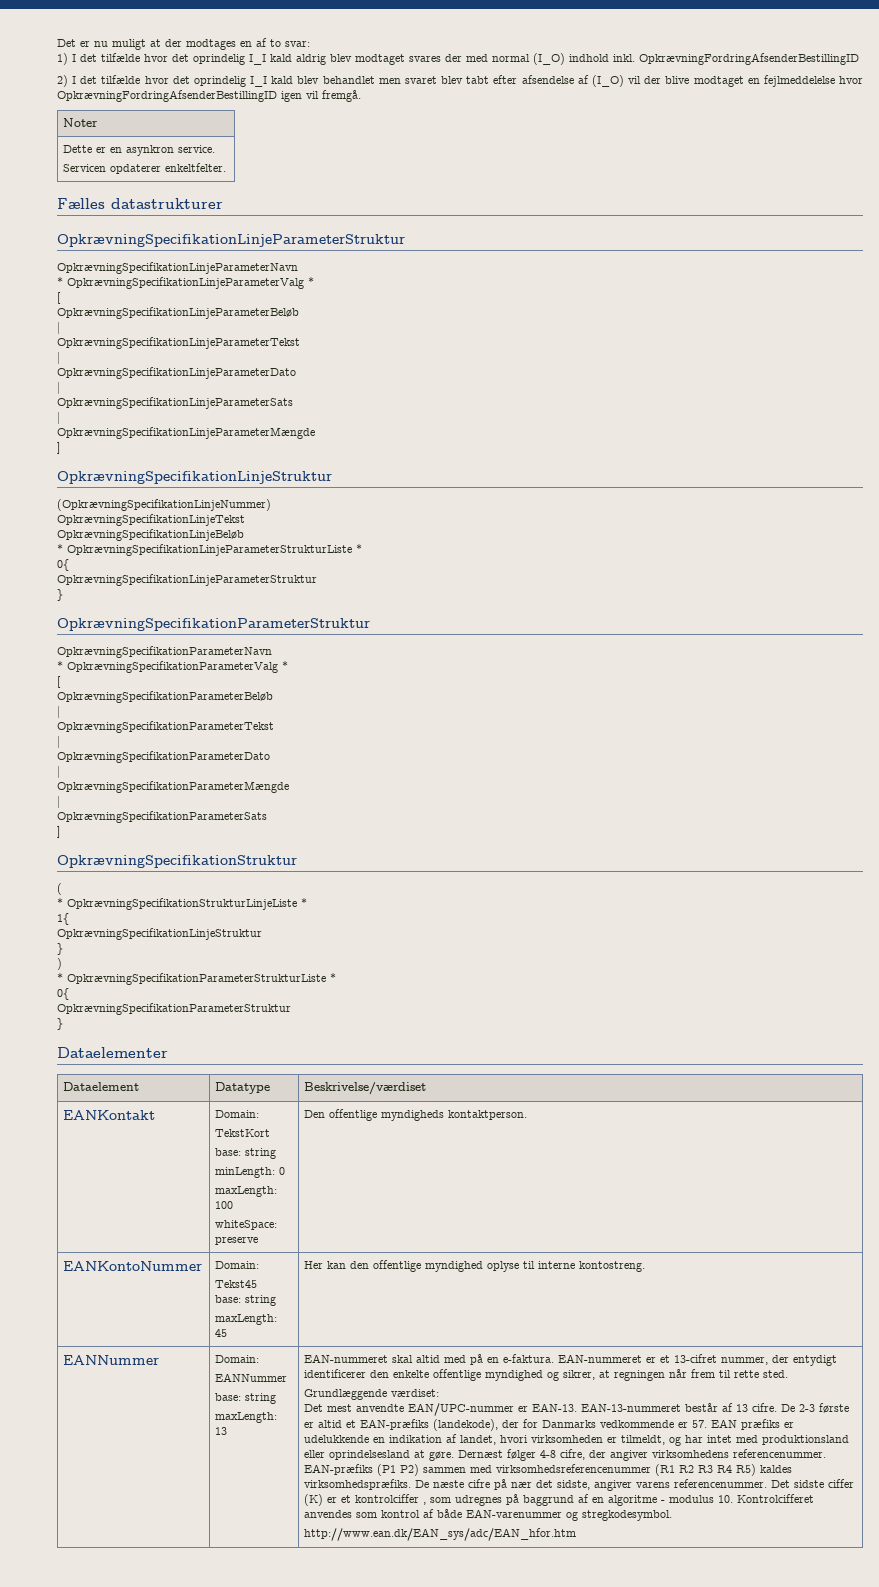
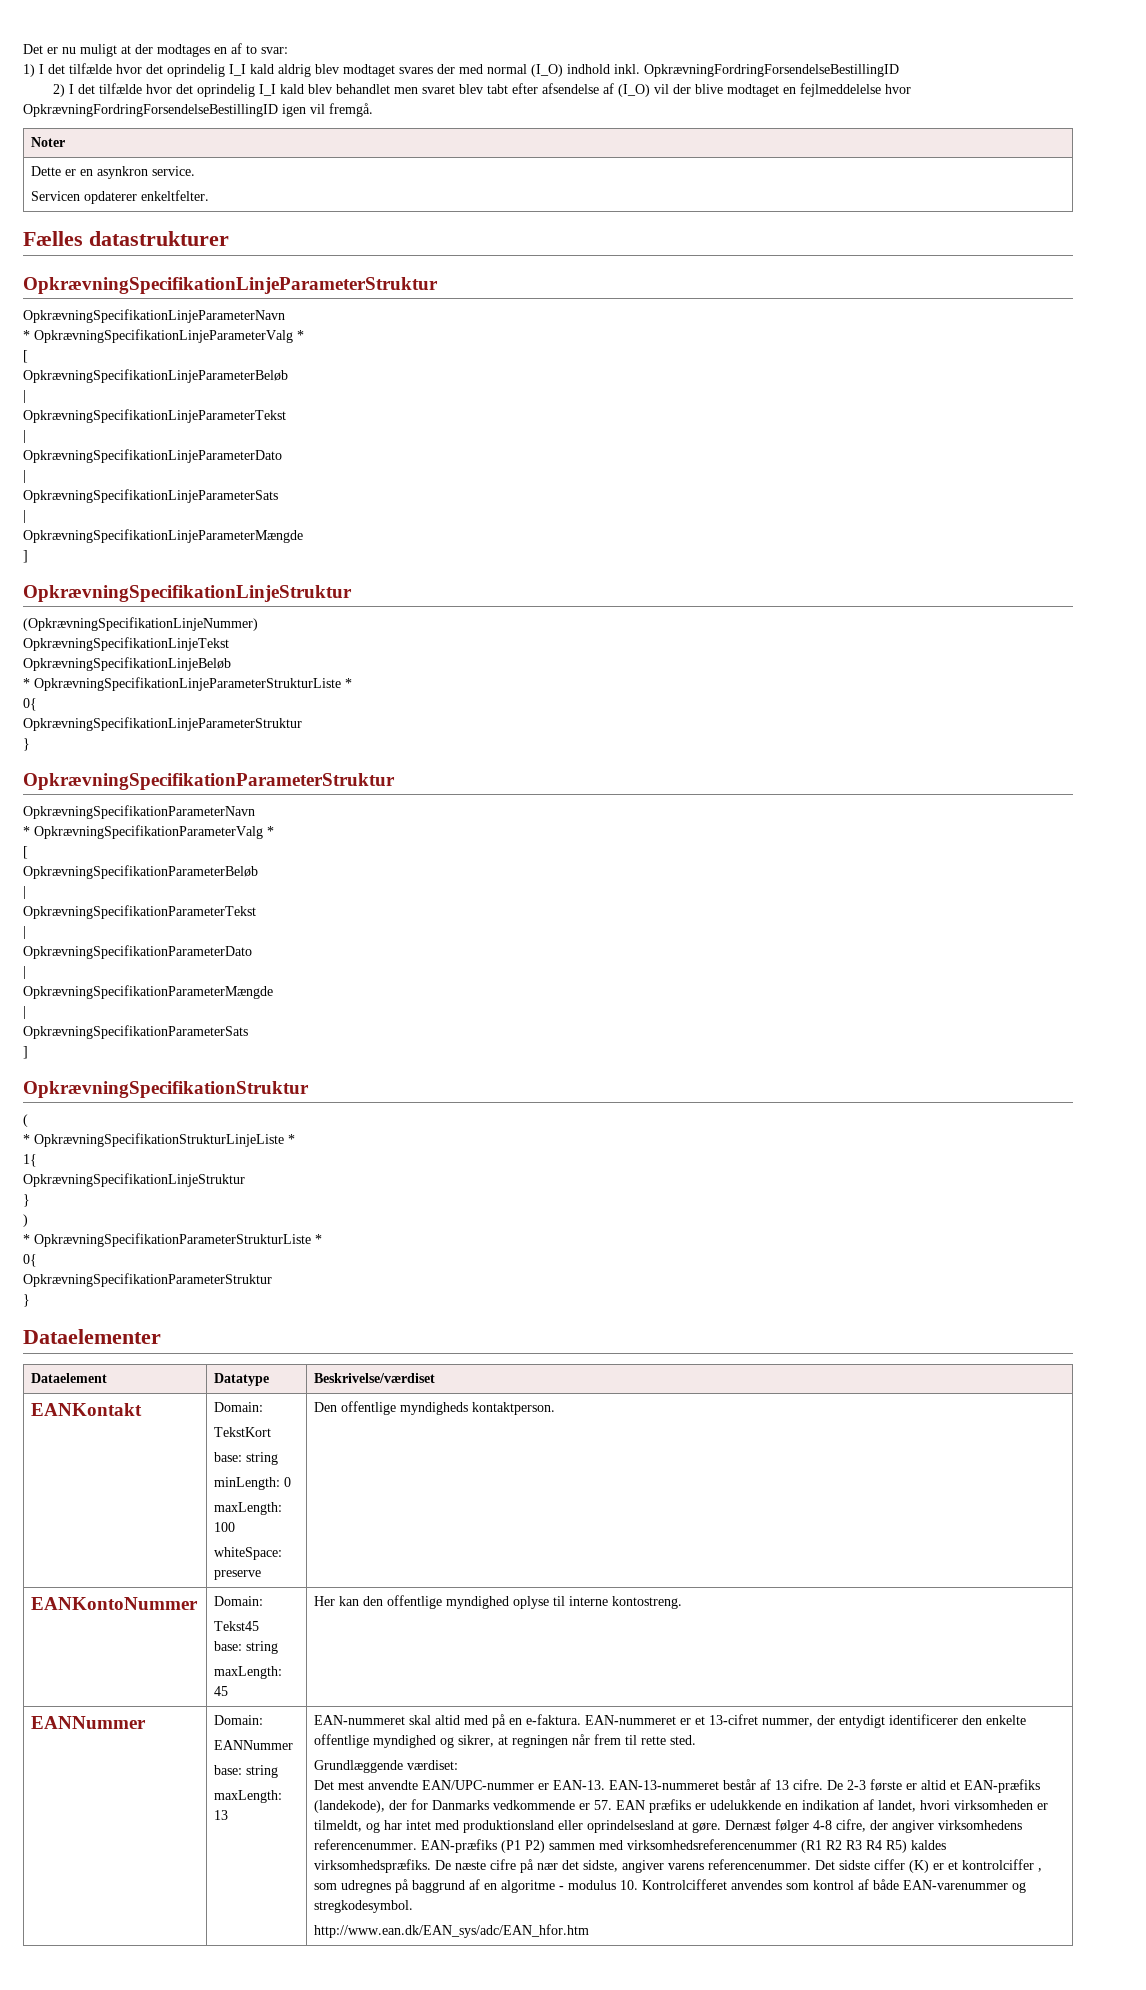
- 1) I det tilfælde hvor det oprindelig I_I kald aldrig blev modtaget svares der med normal (I_O) indhold inkl. OpkrævningFordringAfsenderBestillingID
+ 1) I det tilfælde hvor det oprindelig I_I kald aldrig blev modtaget svares der med normal (I_O) indhold inkl. OpkrævningFordringForsendelseBestillingID
- 2) I det tilfælde hvor det oprindelig I_I kald blev behandlet men svaret blev tabt efter afsendelse af (I_O) vil der blive modtaget en fejlmeddelelse hvor OpkrævningFordringAfsenderBestillingID igen vil fremgå.
+ 2) I det tilfælde hvor det oprindelig I_I kald blev behandlet men svaret blev tabt efter afsendelse af (I_O) vil der blive modtaget en fejlmeddelelse hvor OpkrævningFordringForsendelseBestillingID igen vil fremgå.

